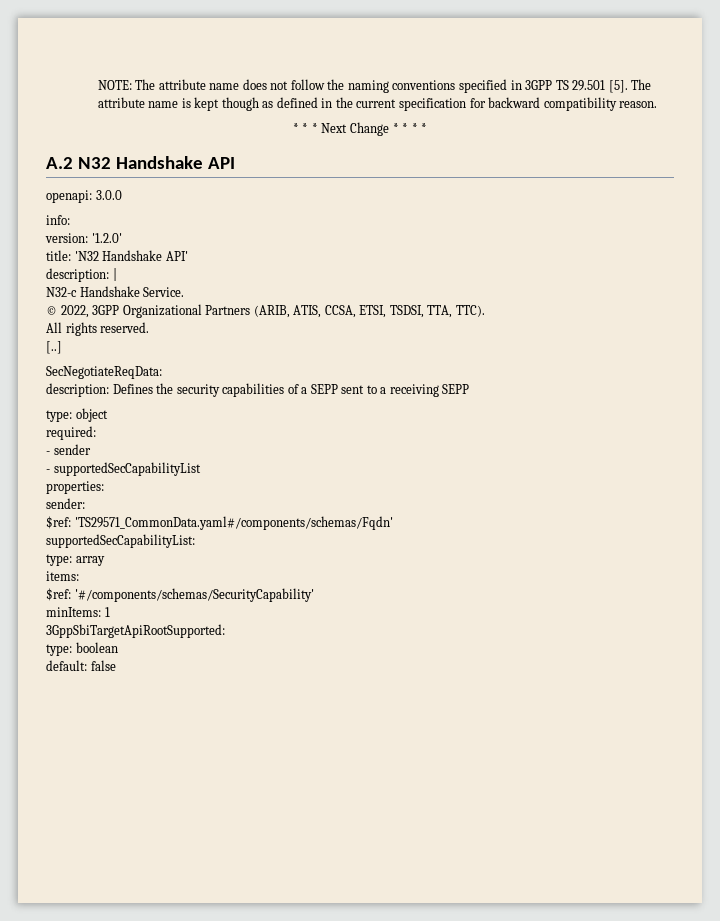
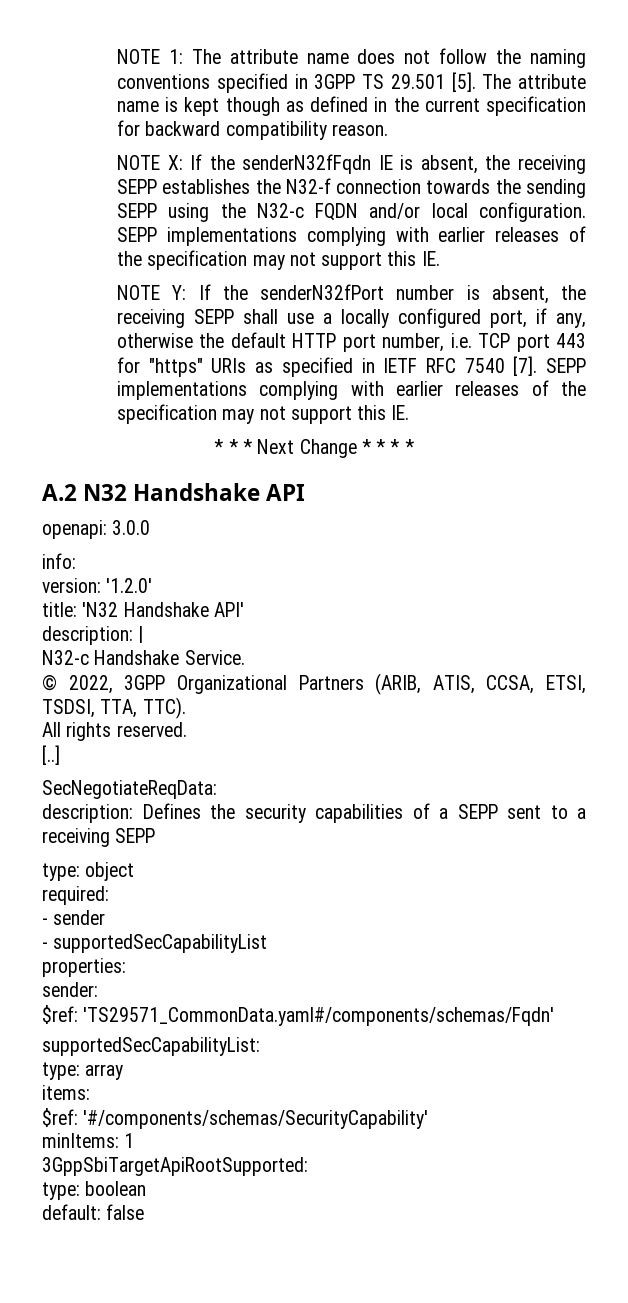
- NOTE: The attribute name does not follow the naming conventions specified in 3GPP TS 29.501 [5].
+ NOTE 1: The attribute name does not follow the naming conventions specified in 3GPP TS 29.501 [5].
+ NOTE X: If the senderN32fFqdn IE is absent, the receiving SEPP establishes the N32-f connection towards the sending SEPP using the N32-c FQDN and/or local configuration. SEPP implementations complying with earlier releases of the specification may not support this IE.
+ NOTE Y: If the senderN32fPort number is absent, the receiving SEPP shall use a locally configured port, if any, otherwise the default HTTP port number, i.e. TCP port 443 for "https" URIs as specified in IETF RFC 7540 [7]. SEPP implementations complying with earlier releases of the specification may not support this IE.

